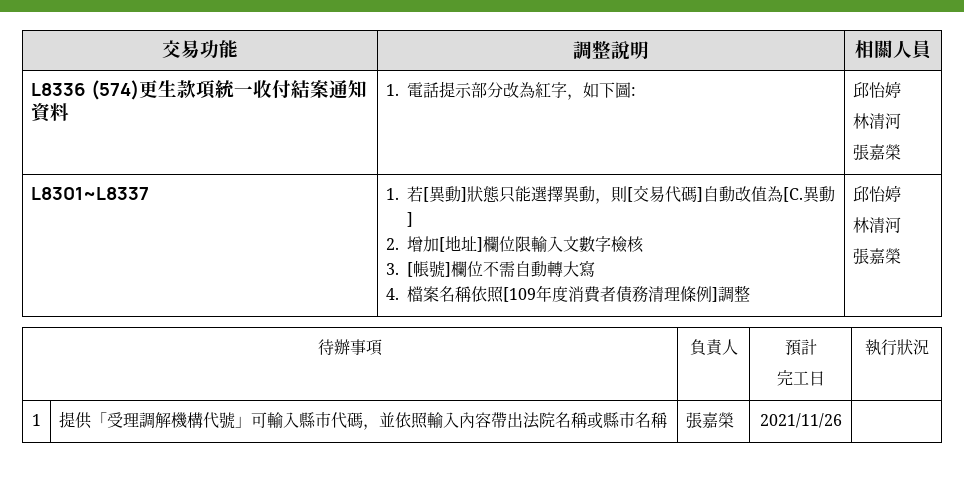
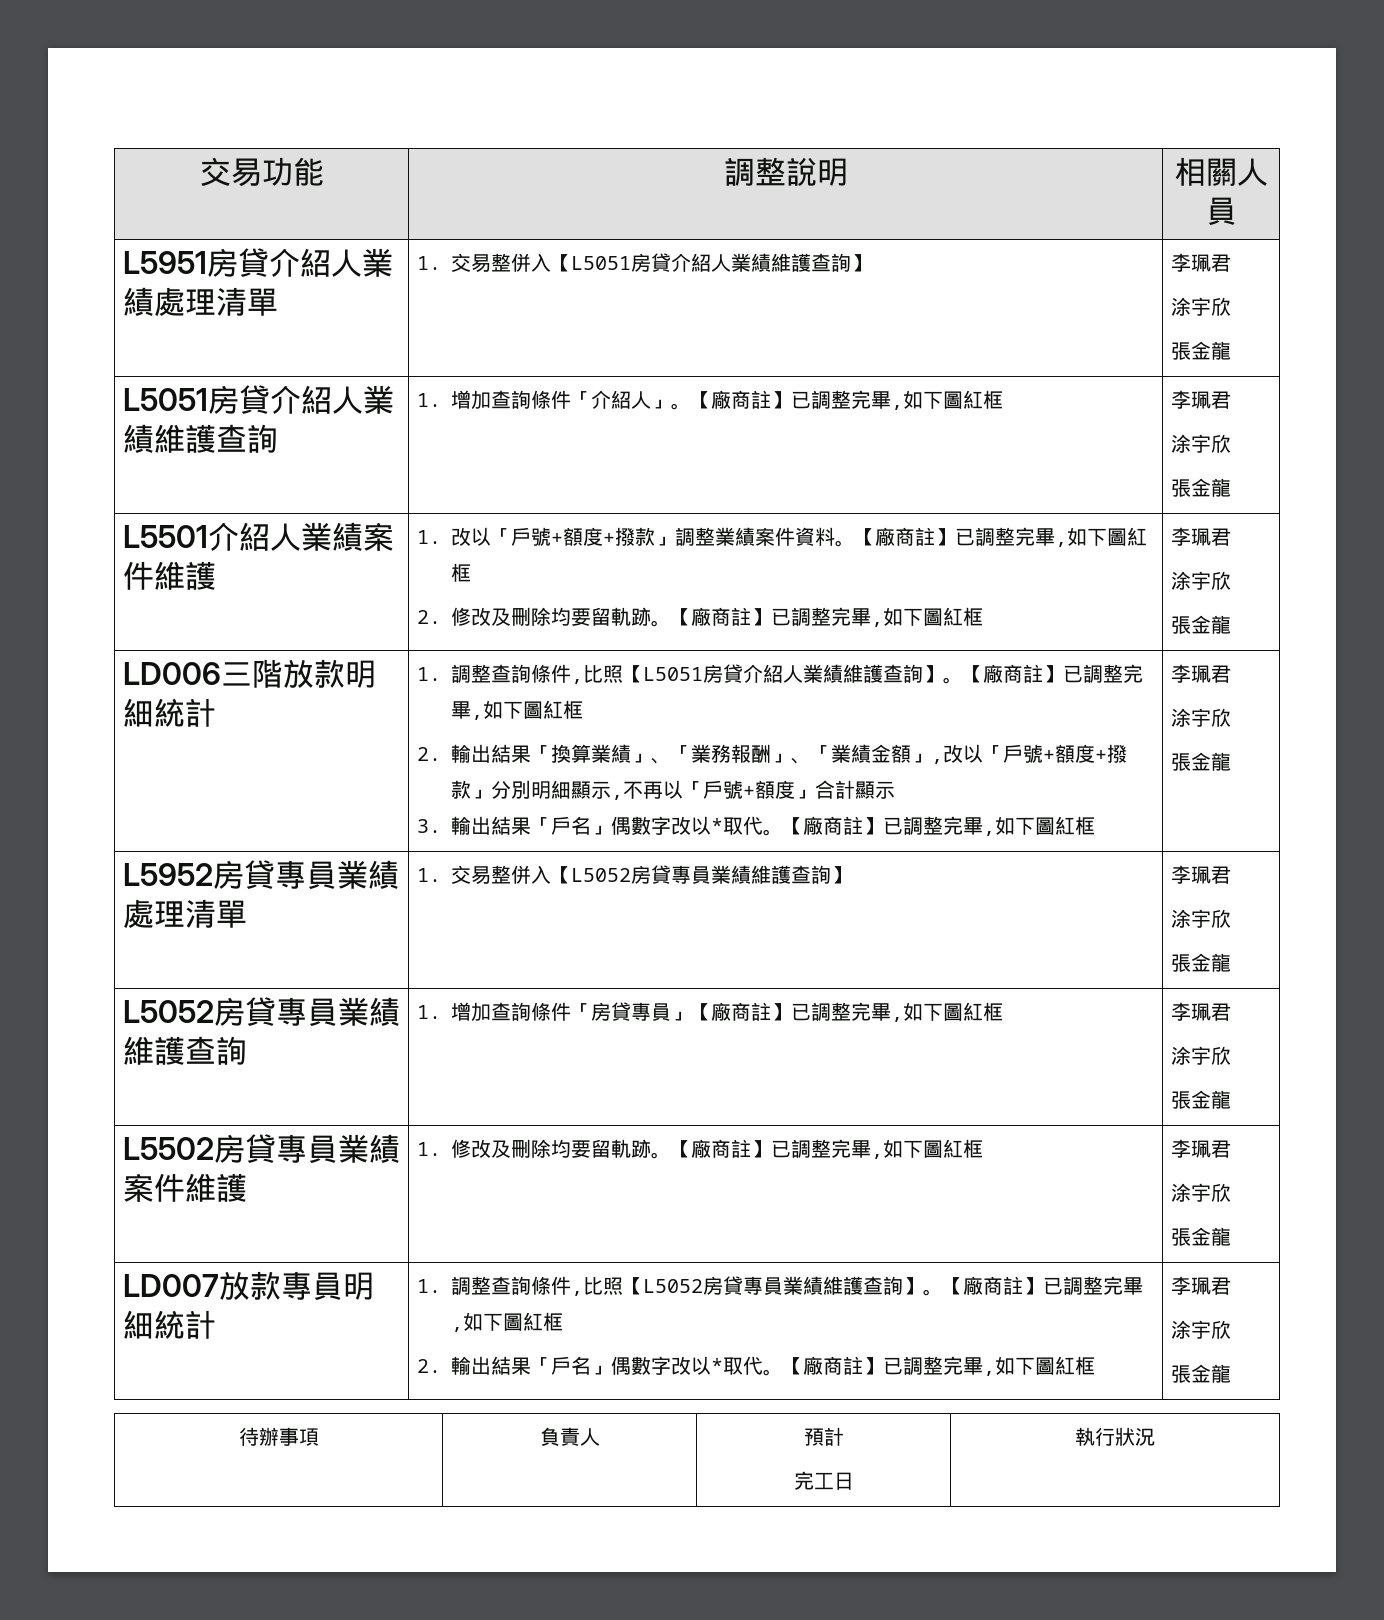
- L8336 (574)更生款項統一收付結案通知資料 | 1.電話提示部分改為紅字，如下圖: | 邱怡婷
- 林清河
- 張嘉榮
- L8301~L8337 | 1.若[異動]狀態只能選擇異動，則[交易代碼]自動改值為[C.異動]
- 2.增加[地址]欄位限輸入文數字檢核
- 3. [帳號]欄位不需自動轉大寫
- 4.檔案名稱依照[109年度消費者債務清理條例]調整 | 邱怡婷
- 林清河
- 張嘉榮
+ L5951房貸介紹人業績處理清單 | 1.交易整併入【L5051房貸介紹人業績維護查詢】 | 李珮君
+ 涂宇欣
+ 張金龍
+ L5051房貸介紹人業績維護查詢 | 1.增加查詢條件「介紹人」。【廠商註】已調整完畢,如下圖紅框 | 李珮君
+ 涂宇欣
+ 張金龍
+ L5501介紹人業績案件維護 | 1.改以「戶號+額度+撥款」調整業績案件資料。【廠商註】已調整完畢,如下圖紅框
+ 2.修改及刪除均要留軌跡。【廠商註】已調整完畢,如下圖紅框 | 李珮君
+ 涂宇欣
+ 張金龍
+ LD006三階放款明細統計 | 1.調整查詢條件,比照【L5051房貸介紹人業績維護查詢】。【廠商註】已調整完畢,如下圖紅框
+ 2.輸出結果「換算業績」、「業務報酬」、「業績金額」,改以「戶號+額度+撥款」分別明細顯示,不再以「戶號+額度」合計顯示
+ 3.輸出結果「戶名」偶數字改以*取代。【廠商註】已調整完畢,如下圖紅框 | 李珮君
+ 涂宇欣
+ 張金龍
+ L5952房貸專員業績處理清單 | 1.交易整併入【L5052房貸專員業績維護查詢】 | 李珮君
+ 涂宇欣
+ 張金龍
+ L5052房貸專員業績維護查詢 | 1.增加查詢條件「房貸專員」【廠商註】已調整完畢,如下圖紅框 | 李珮君
+ 涂宇欣
+ 張金龍
+ L5502房貸專員業績案件維護 | 1.修改及刪除均要留軌跡。【廠商註】已調整完畢,如下圖紅框 | 李珮君
+ 涂宇欣
+ 張金龍
+ LD007放款專員明細統計 | 1.調整查詢條件,比照【L5052房貸專員業績維護查詢】。【廠商註】已調整完畢,如下圖紅框
+ 2.輸出結果「戶名」偶數字改以*取代。【廠商註】已調整完畢,如下圖紅框 | 李珮君
+ 涂宇欣
+ 張金龍
- 1 | 提供「受理調解機構代號」可輸入縣市代碼，並依照輸入內容帶出法院名稱或縣市名稱 | 張嘉榮 | 2021/11/26 |

